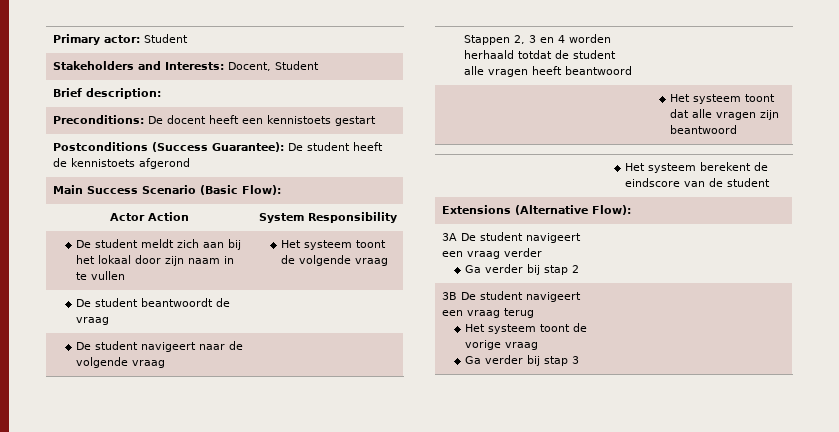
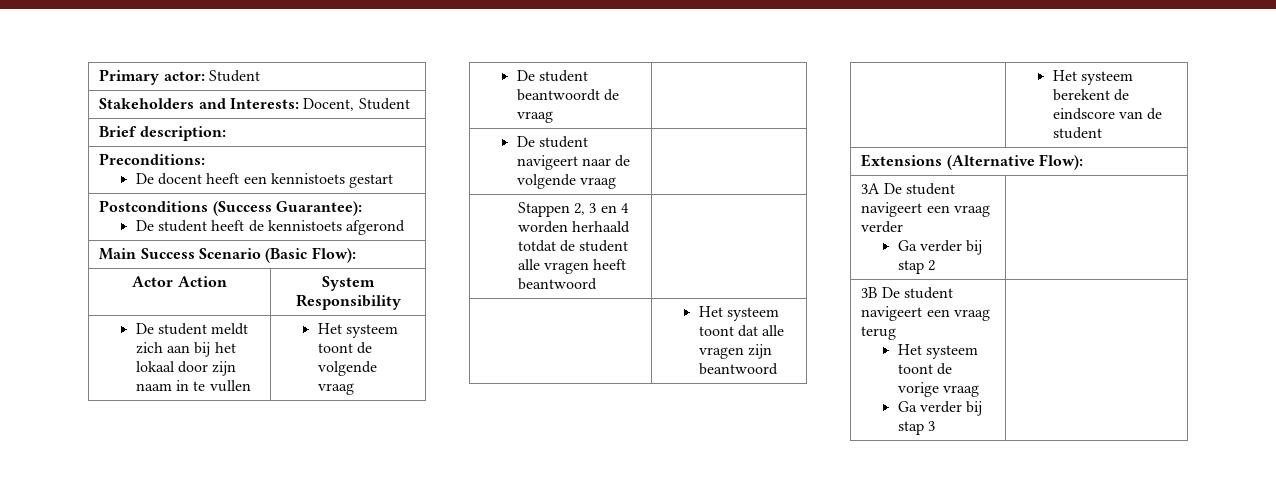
- Preconditions: De docent heeft een kennistoets gestart
+ Preconditions:
+ De docent heeft een kennistoets gestart
- Postconditions (Success Guarantee): De student heeft de kennistoets afgerond
+ Postconditions (Success Guarantee):
+ De student heeft de kennistoets afgerond

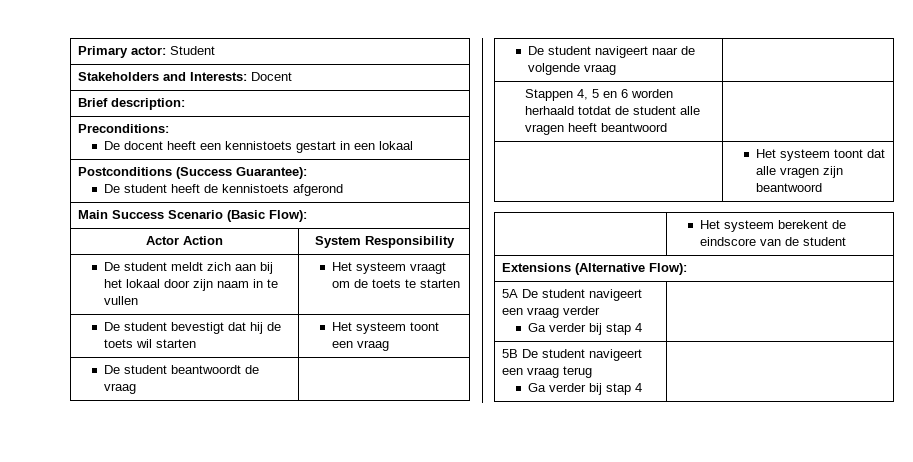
- Stakeholders and Interests: Docent, Student
+ Stakeholders and Interests: Docent
  Preconditions:
- De docent heeft een kennistoets gestart
+ De docent heeft een kennistoets gestart in een lokaal
- De student meldt zich aan bij het lokaal door zijn naam in te vullen | Het systeem toont de volgende vraag
+ De student meldt zich aan bij het lokaal door zijn naam in te vullen | Het systeem vraagt om de toets te starten
+ De student bevestigt dat hij de toets wil starten | Het systeem toont een vraag
- Stappen 2, 3 en 4 worden herhaald totdat de student alle vragen heeft beantwoord |
+ Stappen 4, 5 en 6 worden herhaald totdat de student alle vragen heeft beantwoord |
- 3A De student navigeert een vraag verder
- Ga verder bij stap 2 |
- 3B De student navigeert een vraag terug
- Het systeem toont de vorige vraag
- Ga verder bij stap 3 |
+ 5A De student navigeert een vraag verder
+ Ga verder bij stap 4 |
+ 5B De student navigeert een vraag terug
+ Ga verder bij stap 4 |

